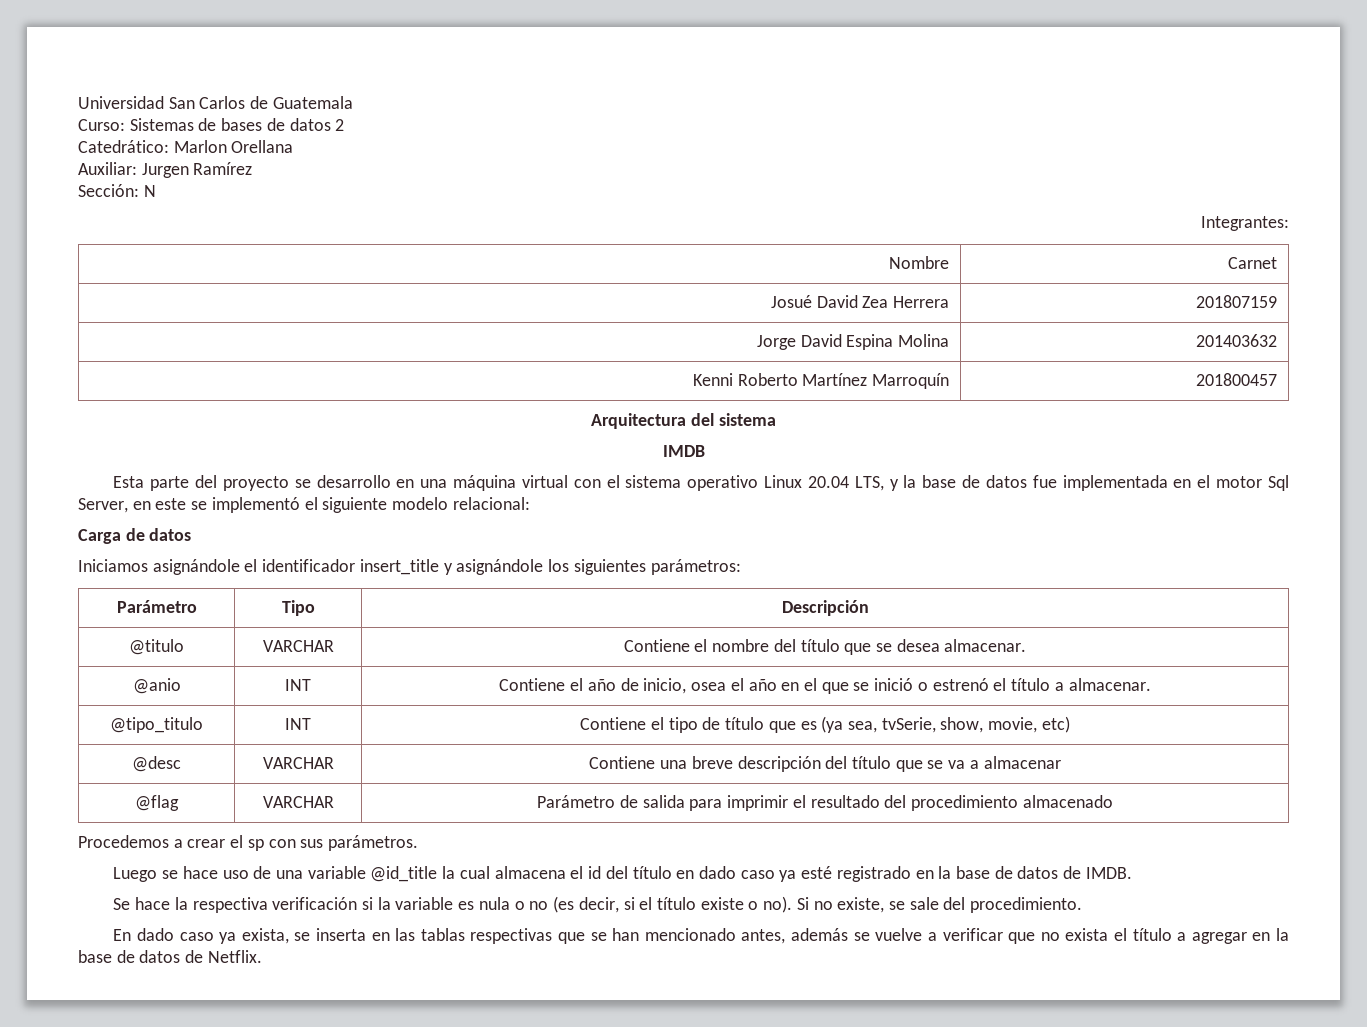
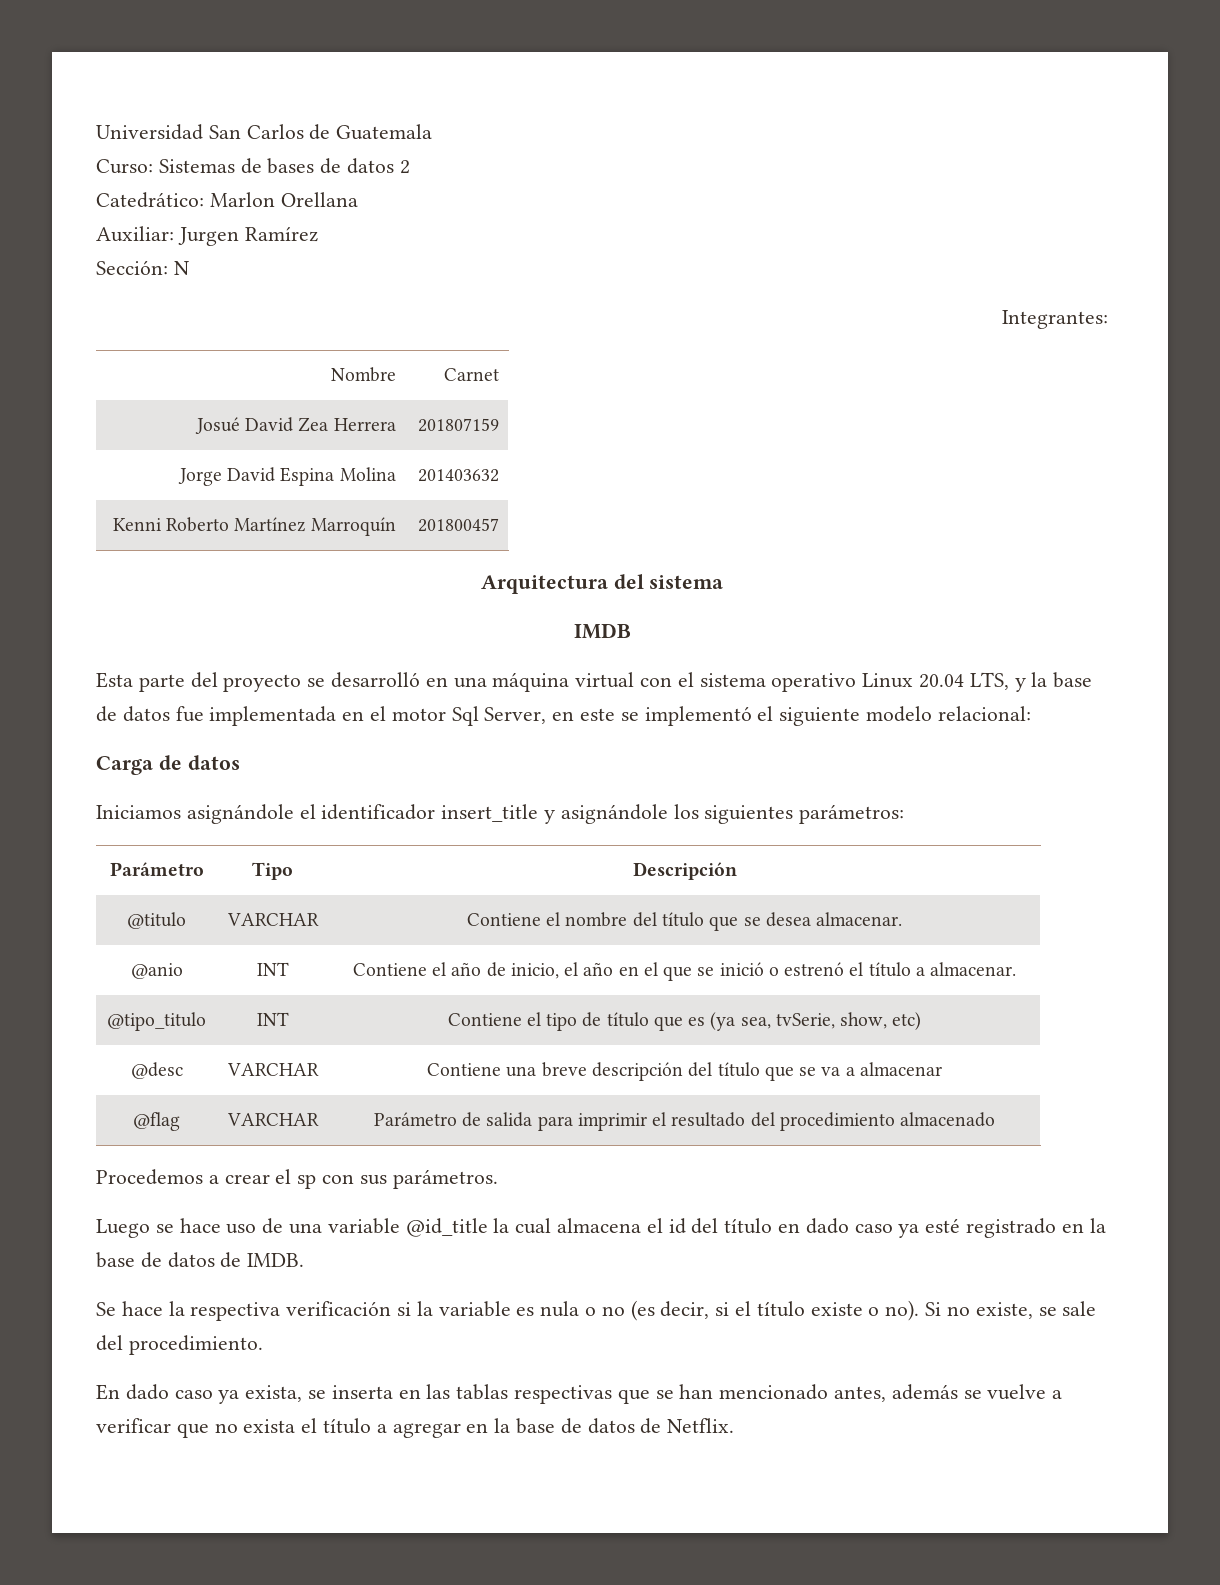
- Esta parte del proyecto se desarrollo en una máquina virtual con el sistema operativo Linux 20.04 LTS, y la base de datos fue implementada en el motor Sql Server, en este se implementó el siguiente modelo relacional:
+ Esta parte del proyecto se desarrolló en una máquina virtual con el sistema operativo Linux 20.04 LTS, y la base de datos fue implementada en el motor Sql Server, en este se implementó el siguiente modelo relacional:
- @anio | INT | Contiene el año de inicio, osea el año en el que se inició o estrenó el título a almacenar.
+ @anio | INT | Contiene el año de inicio, el año en el que se inició o estrenó el título a almacenar.
- @tipo_titulo | INT | Contiene el tipo de título que es (ya sea, tvSerie, show, movie, etc)
+ @tipo_titulo | INT | Contiene el tipo de título que es (ya sea, tvSerie, show, etc)

